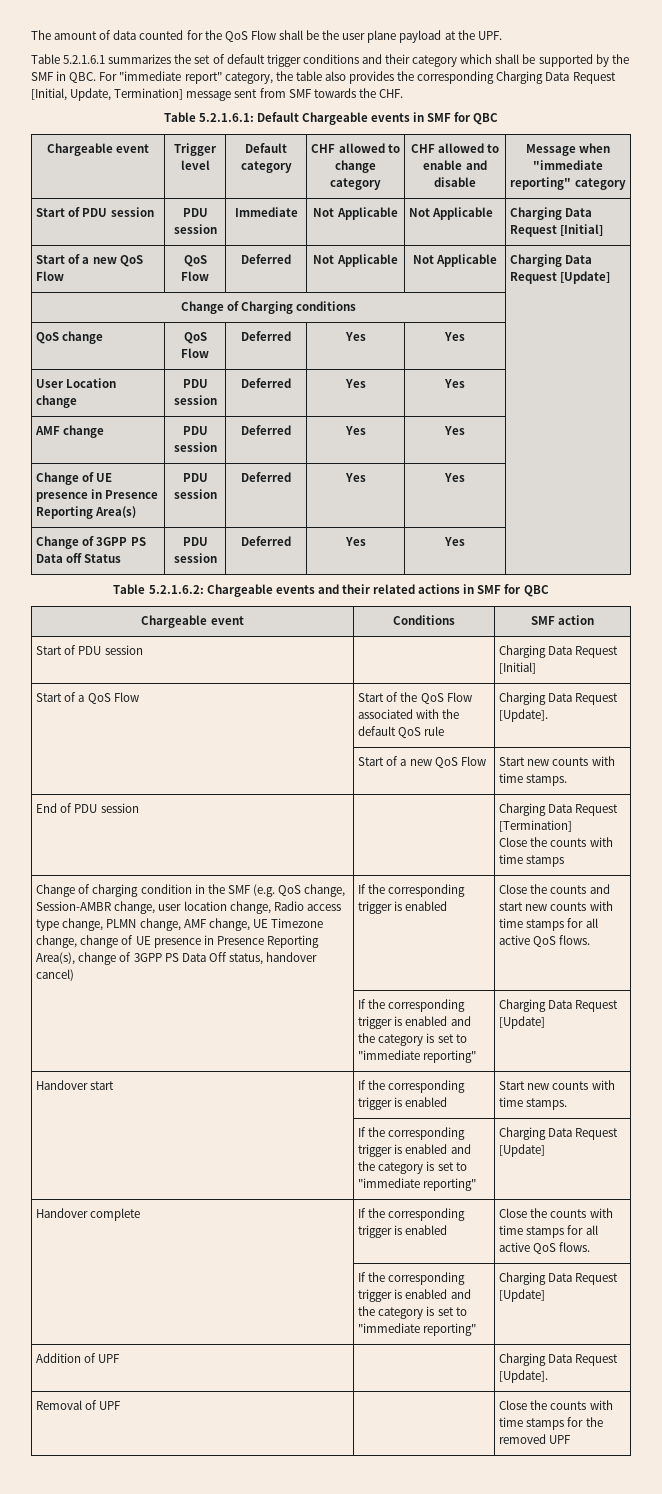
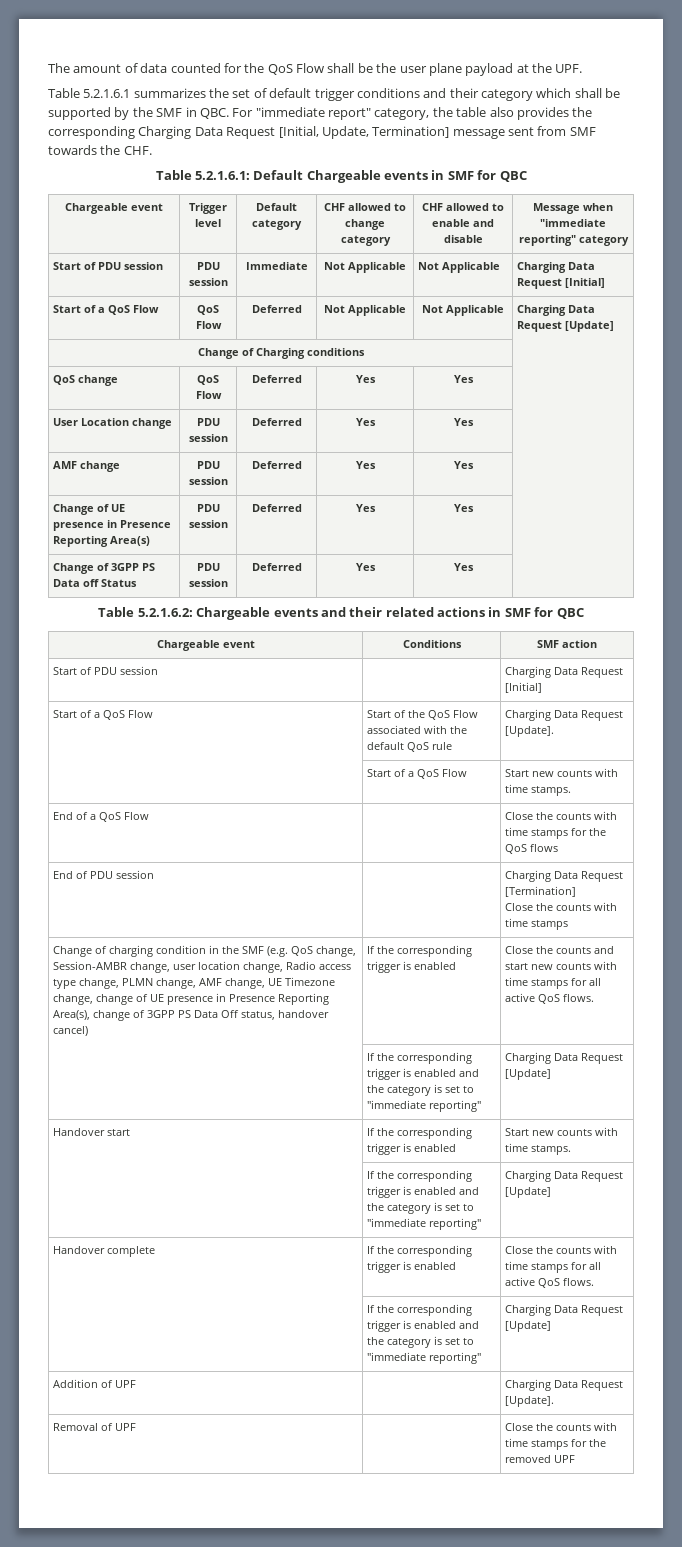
- Start of a new QoS Flow | QoS Flow | Deferred | Not Applicable | Not Applicable | Charging Data Request [Update]
+ Start of a QoS Flow | QoS Flow | Deferred | Not Applicable | Not Applicable | Charging Data Request [Update]
- | Start of a new QoS Flow | Start new counts with time stamps.
+ | Start of a QoS Flow | Start new counts with time stamps.
+ End of a QoS Flow | | Close the counts with time stamps for the QoS flows

